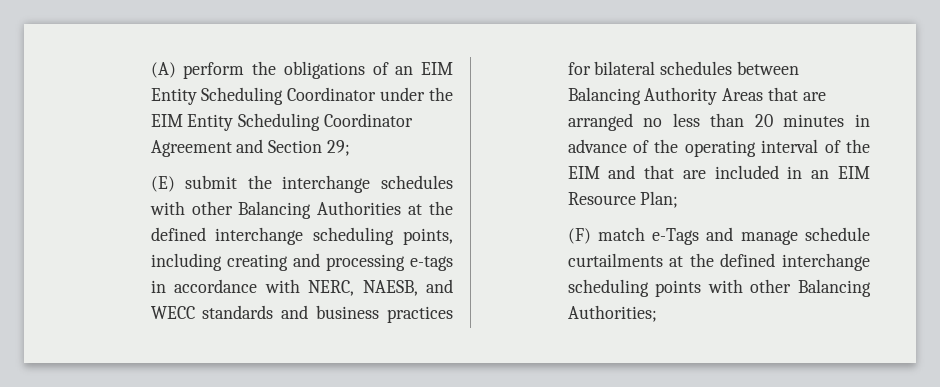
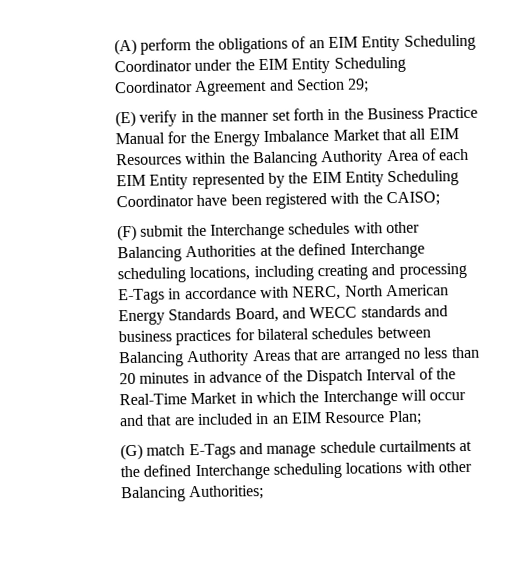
- (E) submit the interchange schedules with other Balancing Authorities at the defined interchange scheduling points, including creating and processing e-tags in accordance with NERC, NAESB, and WECC standards and business practices for bilateral schedules between Balancing Authority Areas that are arranged no less than 20 minutes in advance of the operating interval of the EIM and that are included in an EIM Resource Plan;
+ (E) verify in the manner set forth in the Business Practice Manual for the Energy Imbalance Market that all EIM Resources within the Balancing Authority Area of each EIM Entity represented by the EIM Entity Scheduling Coordinator have been registered with the CAISO;
+ (F) submit the Interchange schedules with other Balancing Authorities at the defined Interchange scheduling locations, including creating and processing E-Tags in accordance with NERC, North American Energy Standards Board, and WECC standards and business practices for bilateral schedules between Balancing Authority Areas that are arranged no less than 20 minutes in advance of the Dispatch Interval of the Real-Time Market in which the Interchange will occur and that are included in an EIM Resource Plan;
- (F) match e-Tags and manage schedule curtailments at the defined interchange scheduling points with other Balancing Authorities;
+ (G) match E-Tags and manage schedule curtailments at the defined Interchange scheduling locations with other Balancing Authorities;

